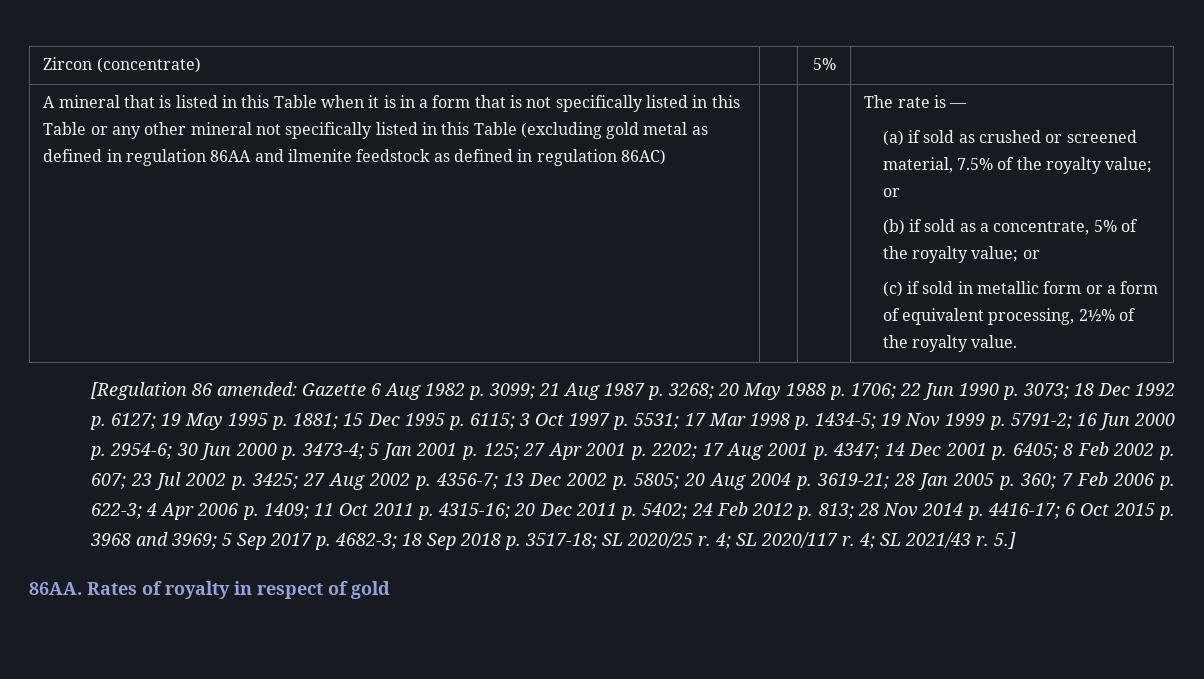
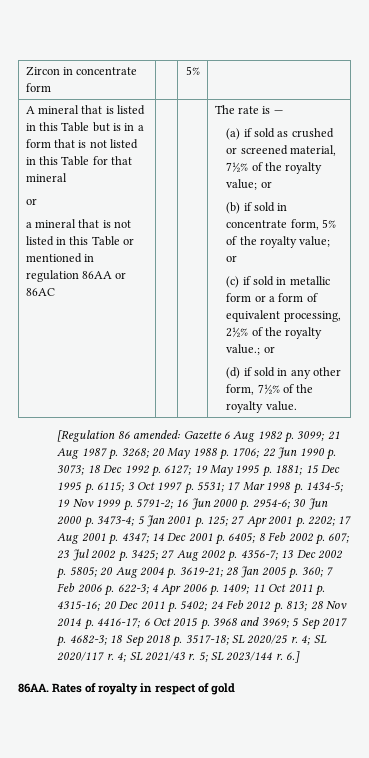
- Zircon (concentrate) | | 5% |
+ Zircon in concentrate form | | 5% |
- A mineral that is listed in this Table when it is in a form that is not specifically listed in this Table or any other mineral not specifically listed in this Table (excluding gold metal as defined in regulation 86AA and ilmenite feedstock as defined in regulation 86AC)
+ A mineral that is listed in this Table but is in a form that is not listed in this Table for that mineral
+ or
+ a mineral that is not listed in this Table or mentioned in regulation 86AA or 86AC
- (a) if sold as crushed or screened material, 7.5% of the royalty value; or
+ (a) if sold as crushed or screened material, 7½% of the royalty value; or
- (b) if sold as a concentrate, 5% of the royalty value; or
+ (b) if sold in concentrate form, 5% of the royalty value; or
- (c) if sold in metallic form or a form of equivalent processing, 2½% of the royalty value.
+ (c) if sold in metallic form or a form of equivalent processing, 2½% of the royalty value.; or
+ (d) if sold in any other form, 7½% of the royalty value.
- 5.]
+ 5; SL 2023/144 r. 6.]

